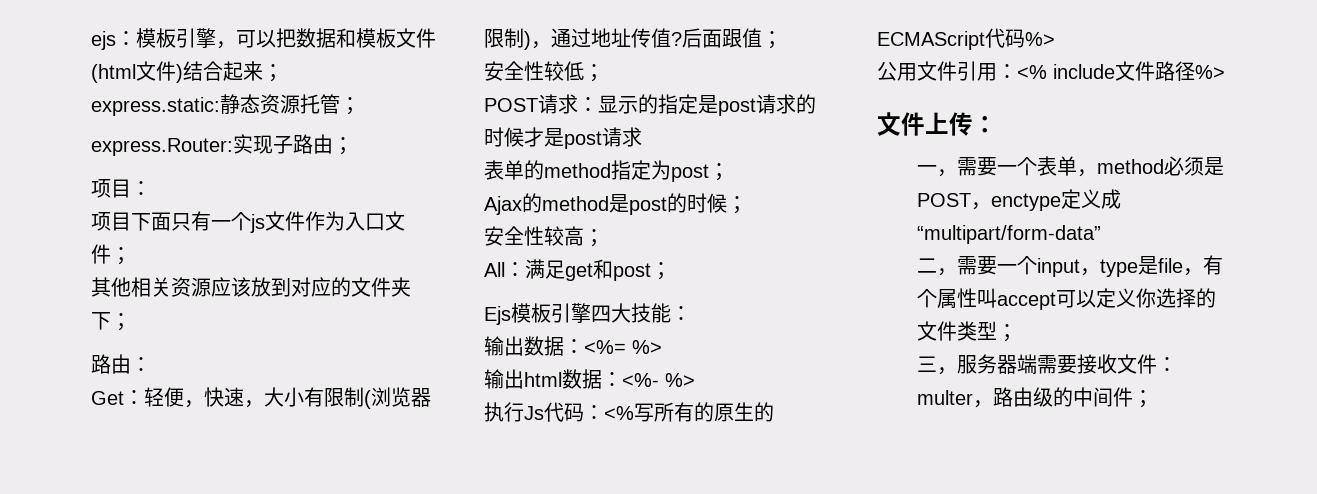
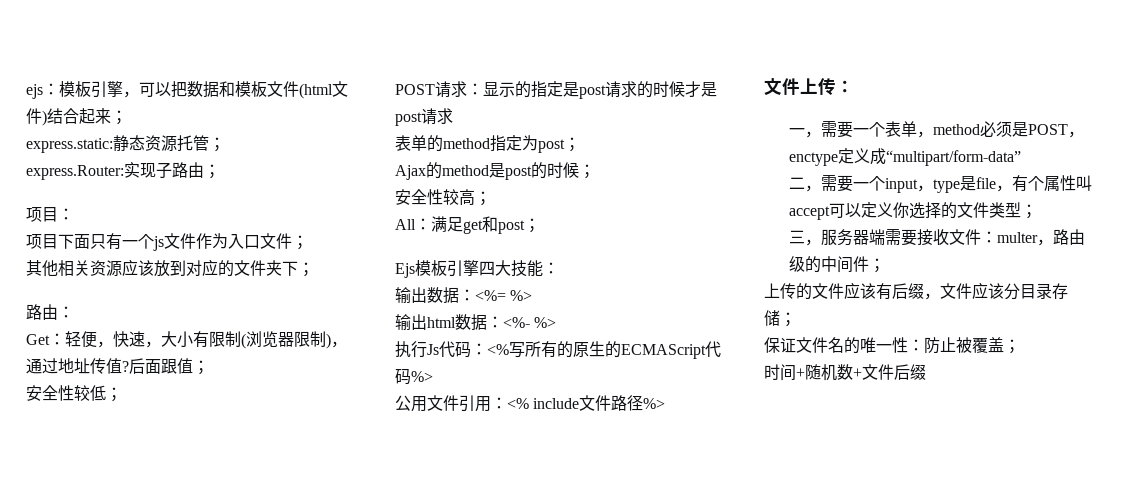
+ 上传的文件应该有后缀，文件应该分目录存储；
+ 保证文件名的唯一性：防止被覆盖；
+ 时间+随机数+文件后缀

